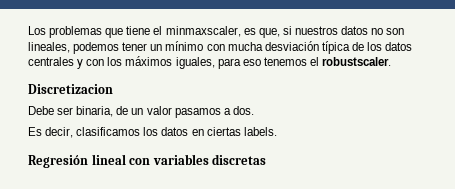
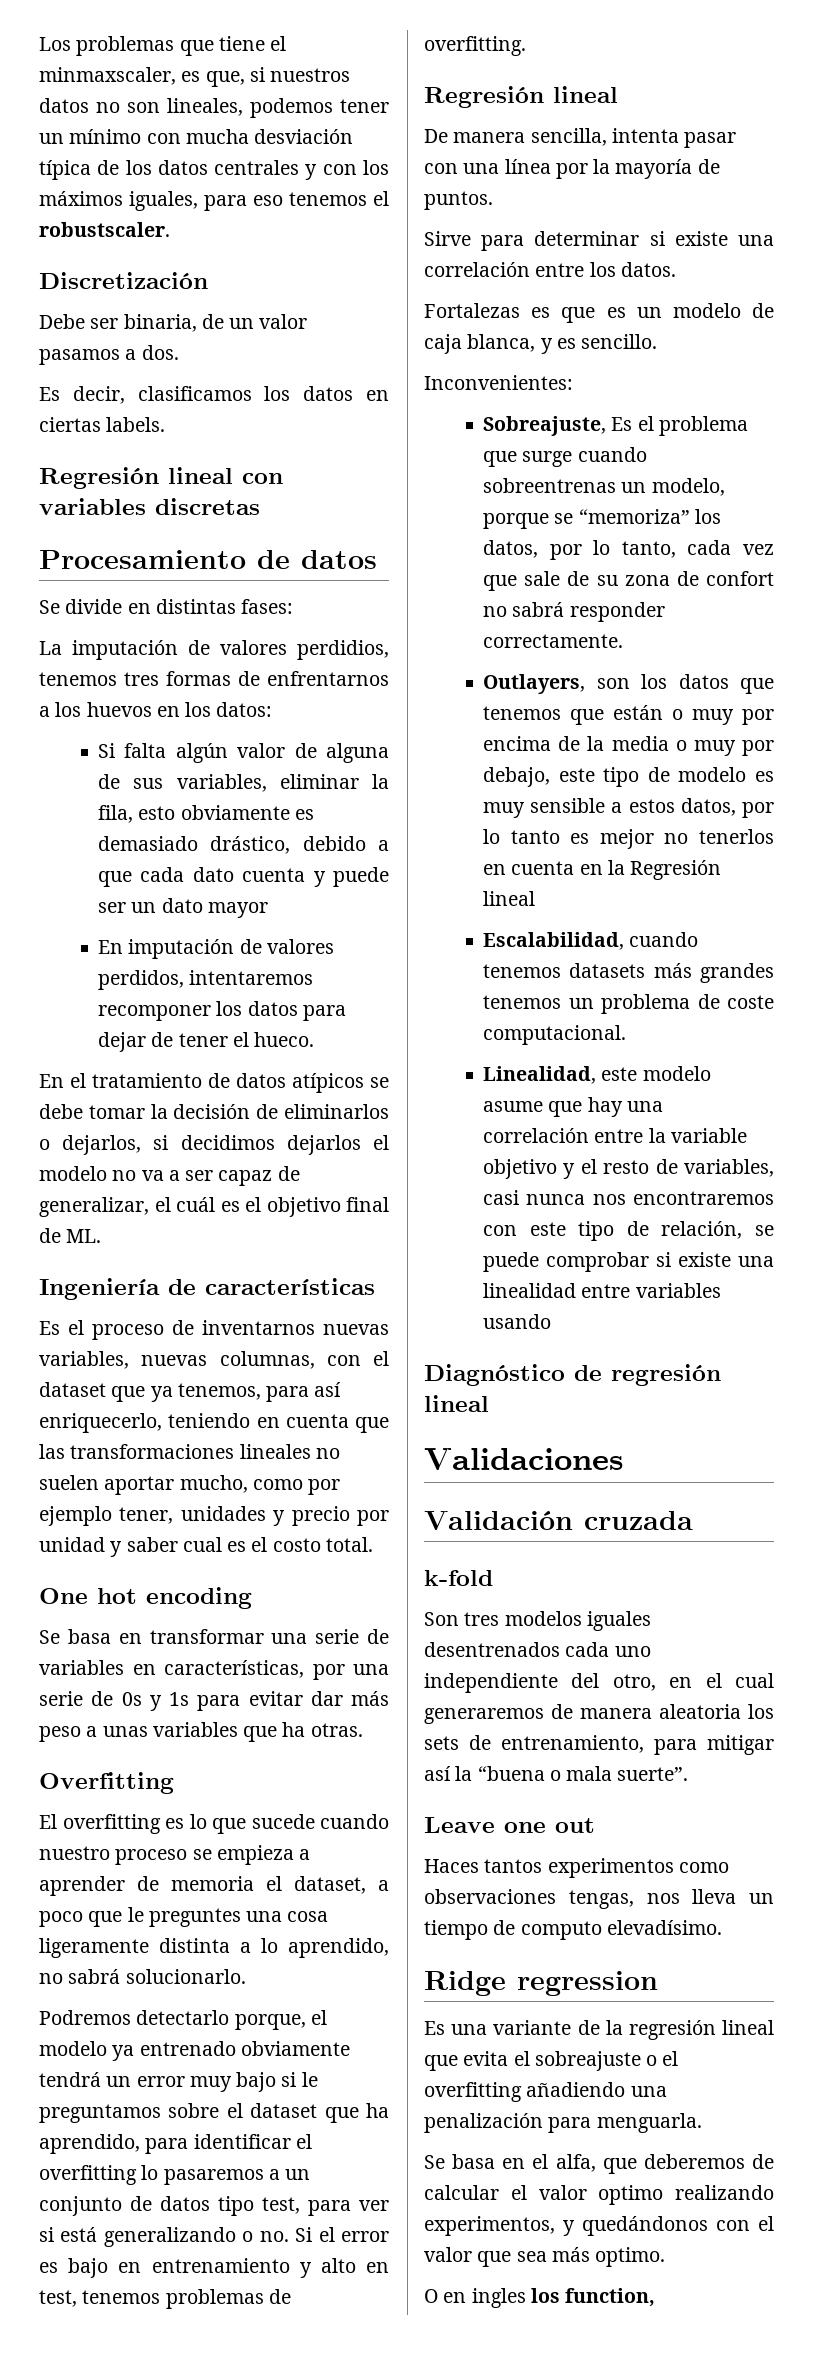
- Discretizacion
+ Discretización
+ Procesamiento de datos
+ Se divide en distintas fases:
+ La imputación de valores perdidios, tenemos tres formas de enfrentarnos a los huevos en los datos:
+ Si falta algún valor de alguna de sus variables, eliminar la fila, esto obviamente es demasiado drástico, debido a que cada dato cuenta y puede ser un dato mayor
+ En imputación de valores perdidos, intentaremos recomponer los datos para dejar de tener el hueco.
+ En el tratamiento de datos atípicos se debe tomar la decisión de eliminarlos o dejarlos, si decidimos dejarlos el modelo no va a ser capaz de generalizar, el cuál es el objetivo final de ML.
+ Ingeniería de características
+ Es el proceso de inventarnos nuevas variables, nuevas columnas, con el dataset que ya tenemos, para así enriquecerlo, teniendo en cuenta que las transformaciones lineales no suelen aportar mucho, como por ejemplo tener, unidades y precio por unidad y saber cual es el costo total.
+ One hot encoding
+ Se basa en transformar una serie de variables en características, por una serie de 0s y 1s para evitar dar más peso a unas variables que ha otras.
+ Overfitting
+ El overfitting es lo que sucede cuando nuestro proceso se empieza a aprender de memoria el dataset, a poco que le preguntes una cosa ligeramente distinta a lo aprendido, no sabrá solucionarlo.
+ Podremos detectarlo porque, el modelo ya entrenado obviamente tendrá un error muy bajo si le preguntamos sobre el dataset que ha aprendido, para identificar el overfitting lo pasaremos a un conjunto de datos tipo test, para ver si está generalizando o no. Si el error es bajo en entrenamiento y alto en test, tenemos problemas de overfitting.
+ Regresión lineal
+ De manera sencilla, intenta pasar con una línea por la mayoría de puntos.
+ Sirve para determinar si existe una correlación entre los datos.
+ Fortalezas es que es un modelo de caja blanca, y es sencillo.
+ Inconvenientes:
+ Sobreajuste, Es el problema que surge cuando sobreentrenas un modelo, porque se “memoriza” los datos, por lo tanto, cada vez que sale de su zona de confort no sabrá responder correctamente.
+ Outlayers, son los datos que tenemos que están o muy por encima de la media o muy por debajo, este tipo de modelo es muy sensible a estos datos, por lo tanto es mejor no tenerlos en cuenta en la Regresión lineal
+ Escalabilidad, cuando tenemos datasets más grandes tenemos un problema de coste computacional.
+ Linealidad, este modelo asume que hay una correlación entre la variable objetivo y el resto de variables, casi nunca nos encontraremos con este tipo de relación, se puede comprobar si existe una linealidad entre variables usando
+ Diagnóstico de regresión lineal
+ Validaciones
+ Validación cruzada
+ k-fold
+ Son tres modelos iguales desentrenados cada uno independiente del otro, en el cual generaremos de manera aleatoria los sets de entrenamiento, para mitigar así la “buena o mala suerte”.
+ Leave one out
+ Haces tantos experimentos como observaciones tengas, nos lleva un tiempo de computo elevadísimo.
+ Ridge regression
+ Es una variante de la regresión lineal que evita el sobreajuste o el overfitting añadiendo una penalización para menguarla.
+ Se basa en el alfa, que deberemos de calcular el valor optimo realizando experimentos, y quedándonos con el valor que sea más optimo.
+ O en ingles los function,

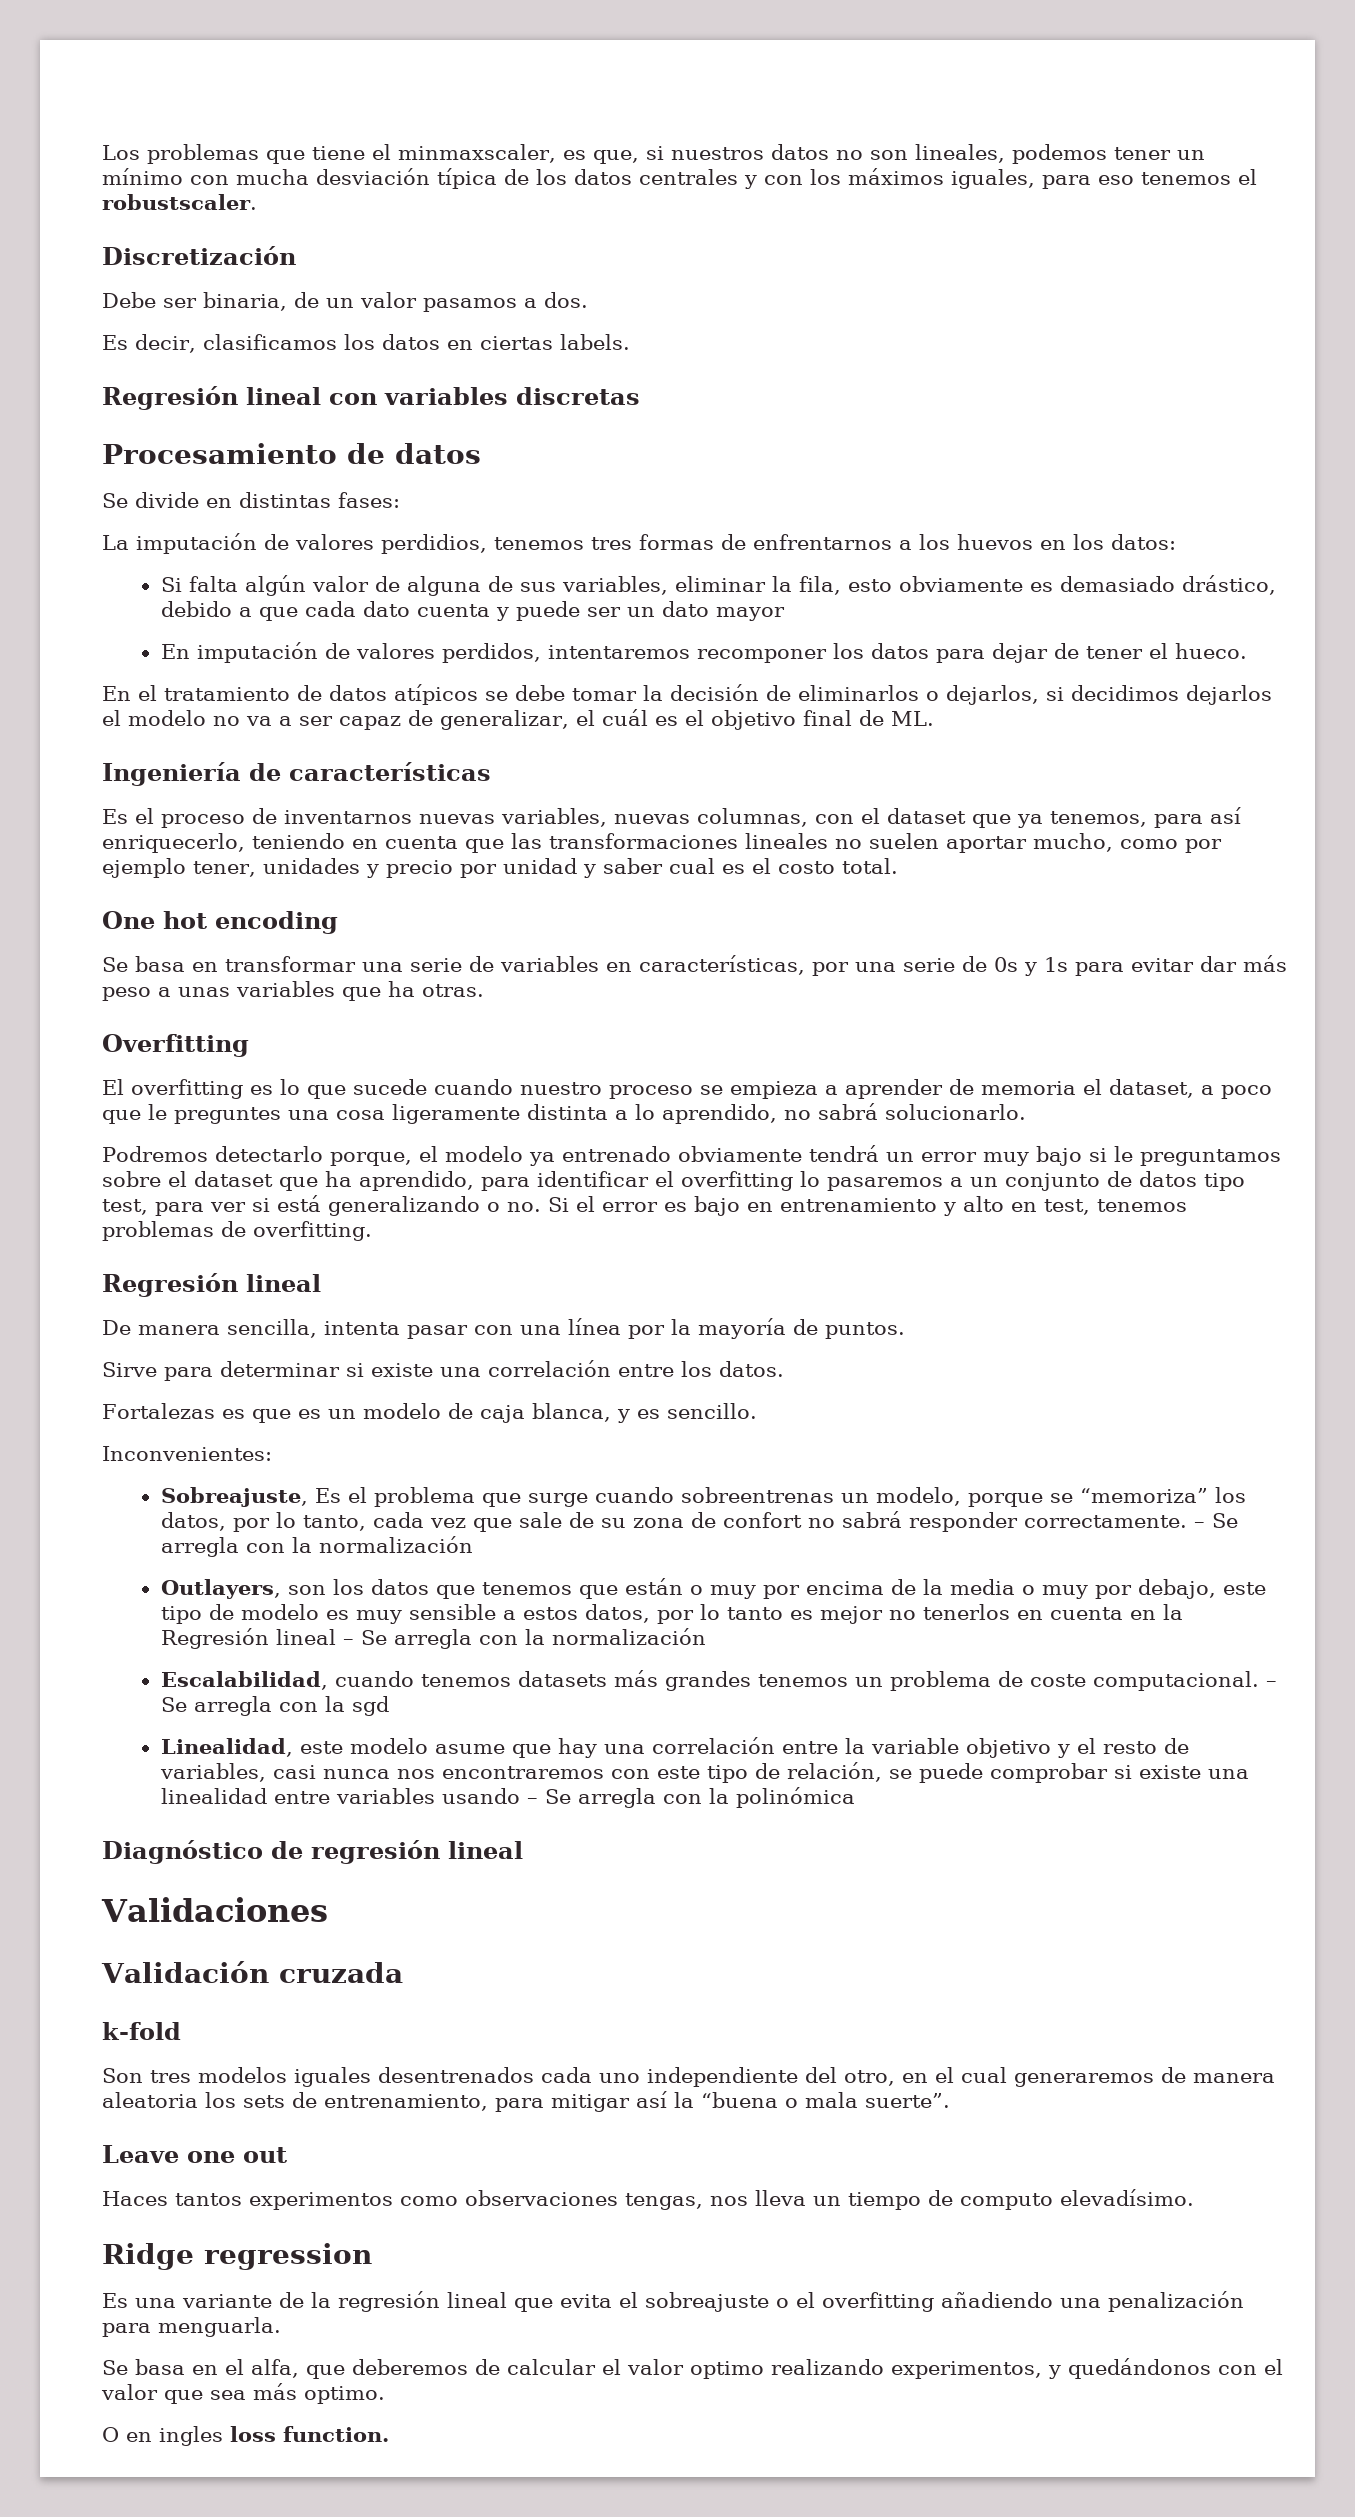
- Sobreajuste, Es el problema que surge cuando sobreentrenas un modelo, porque se “memoriza” los datos, por lo tanto, cada vez que sale de su zona de confort no sabrá responder correctamente.
+ Sobreajuste, Es el problema que surge cuando sobreentrenas un modelo, porque se “memoriza” los datos, por lo tanto, cada vez que sale de su zona de confort no sabrá responder correctamente. – Se arregla con la normalización
- Outlayers, son los datos que tenemos que están o muy por encima de la media o muy por debajo, este tipo de modelo es muy sensible a estos datos, por lo tanto es mejor no tenerlos en cuenta en la Regresión lineal
+ Outlayers, son los datos que tenemos que están o muy por encima de la media o muy por debajo, este tipo de modelo es muy sensible a estos datos, por lo tanto es mejor no tenerlos en cuenta en la Regresión lineal – Se arregla con la normalización
+ – Se arregla con la sgd
- Linealidad, este modelo asume que hay una correlación entre la variable objetivo y el resto de variables, casi nunca nos encontraremos con este tipo de relación, se puede comprobar si existe una linealidad entre variables usando
+ Linealidad, este modelo asume que hay una correlación entre la variable objetivo y el resto de variables, casi nunca nos encontraremos con este tipo de relación, se puede comprobar si existe una linealidad entre variables usando – Se arregla con la polinómica
- O en ingles los function,
+ O en ingles loss function.

